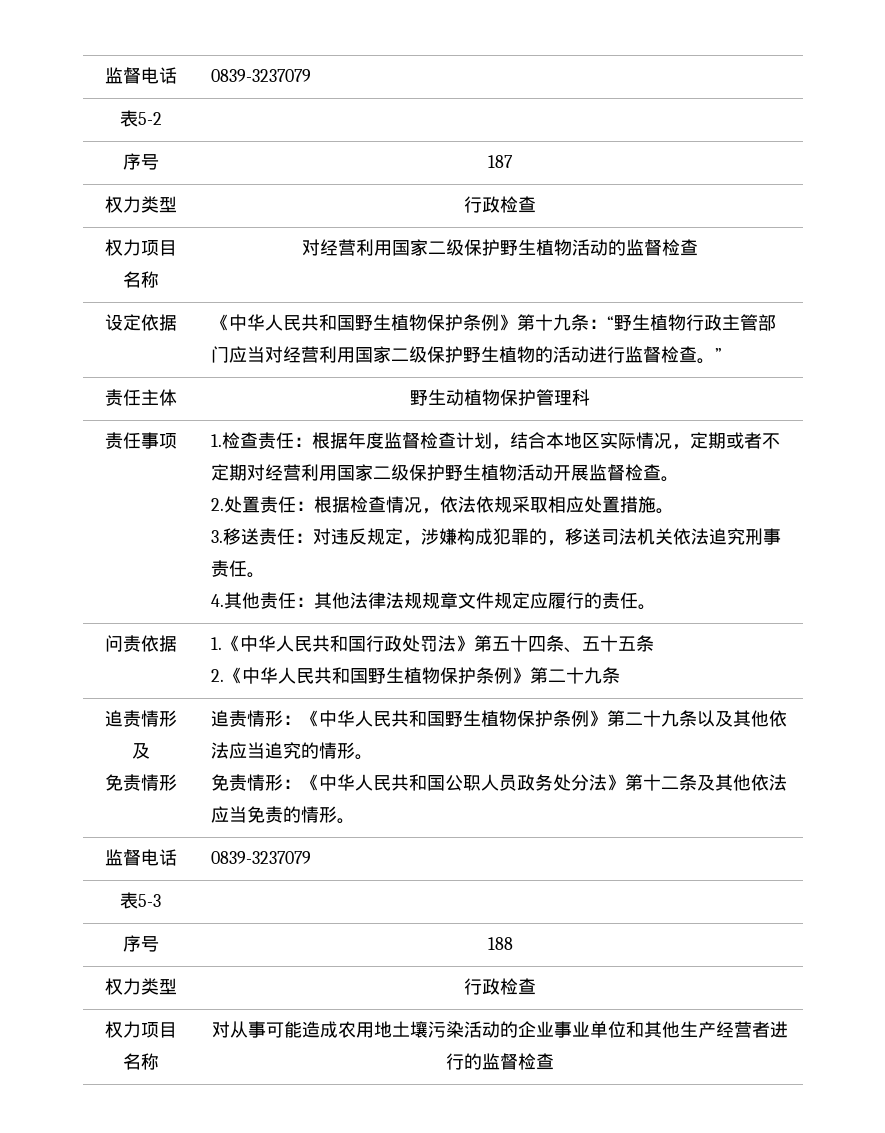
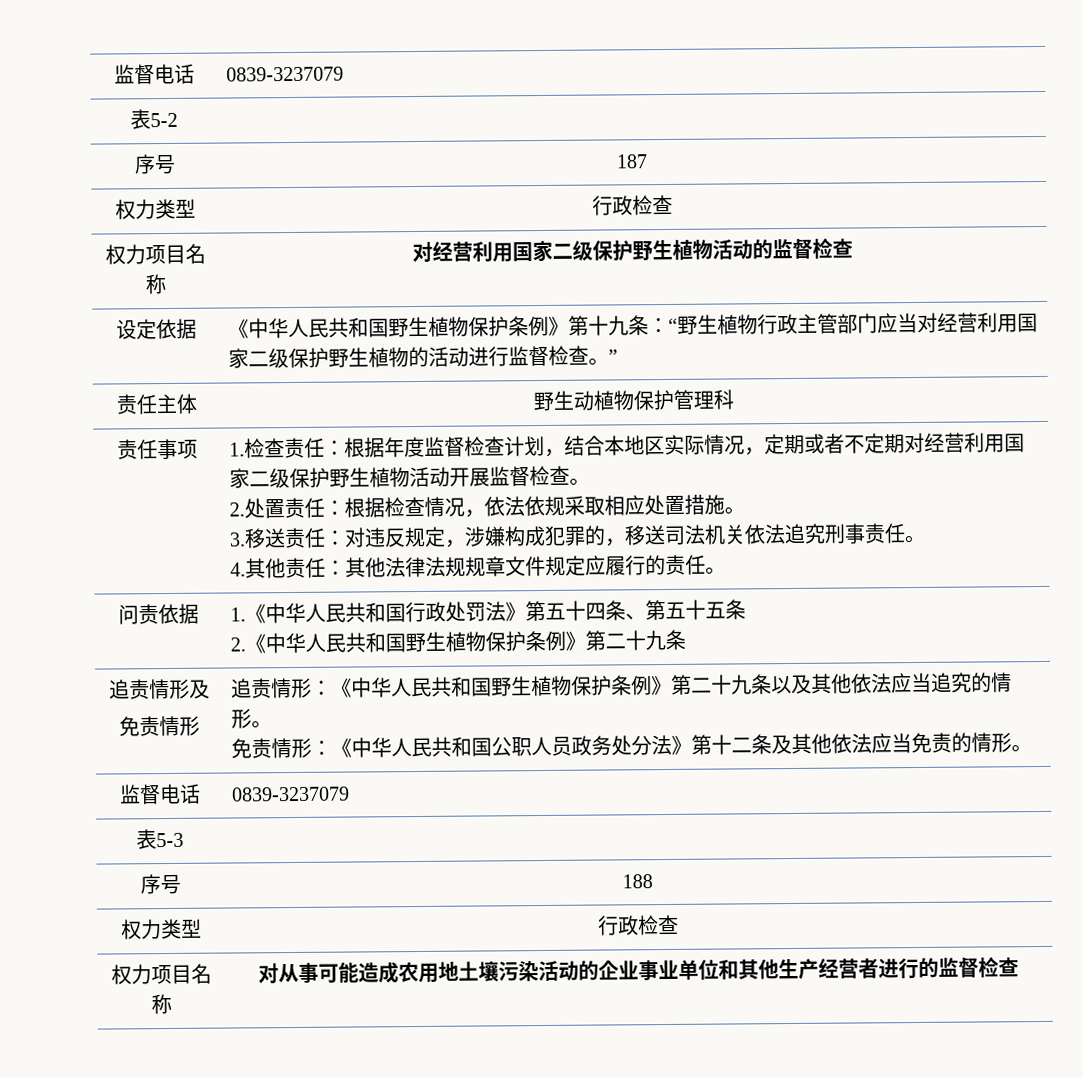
- 问责依据 | 1.《中华人民共和国行政处罚法》第五十四条、五十五条
+ 问责依据 | 1.《中华人民共和国行政处罚法》第五十四条、第五十五条

